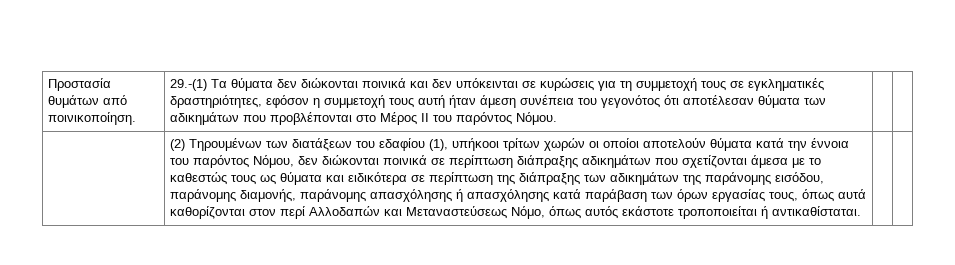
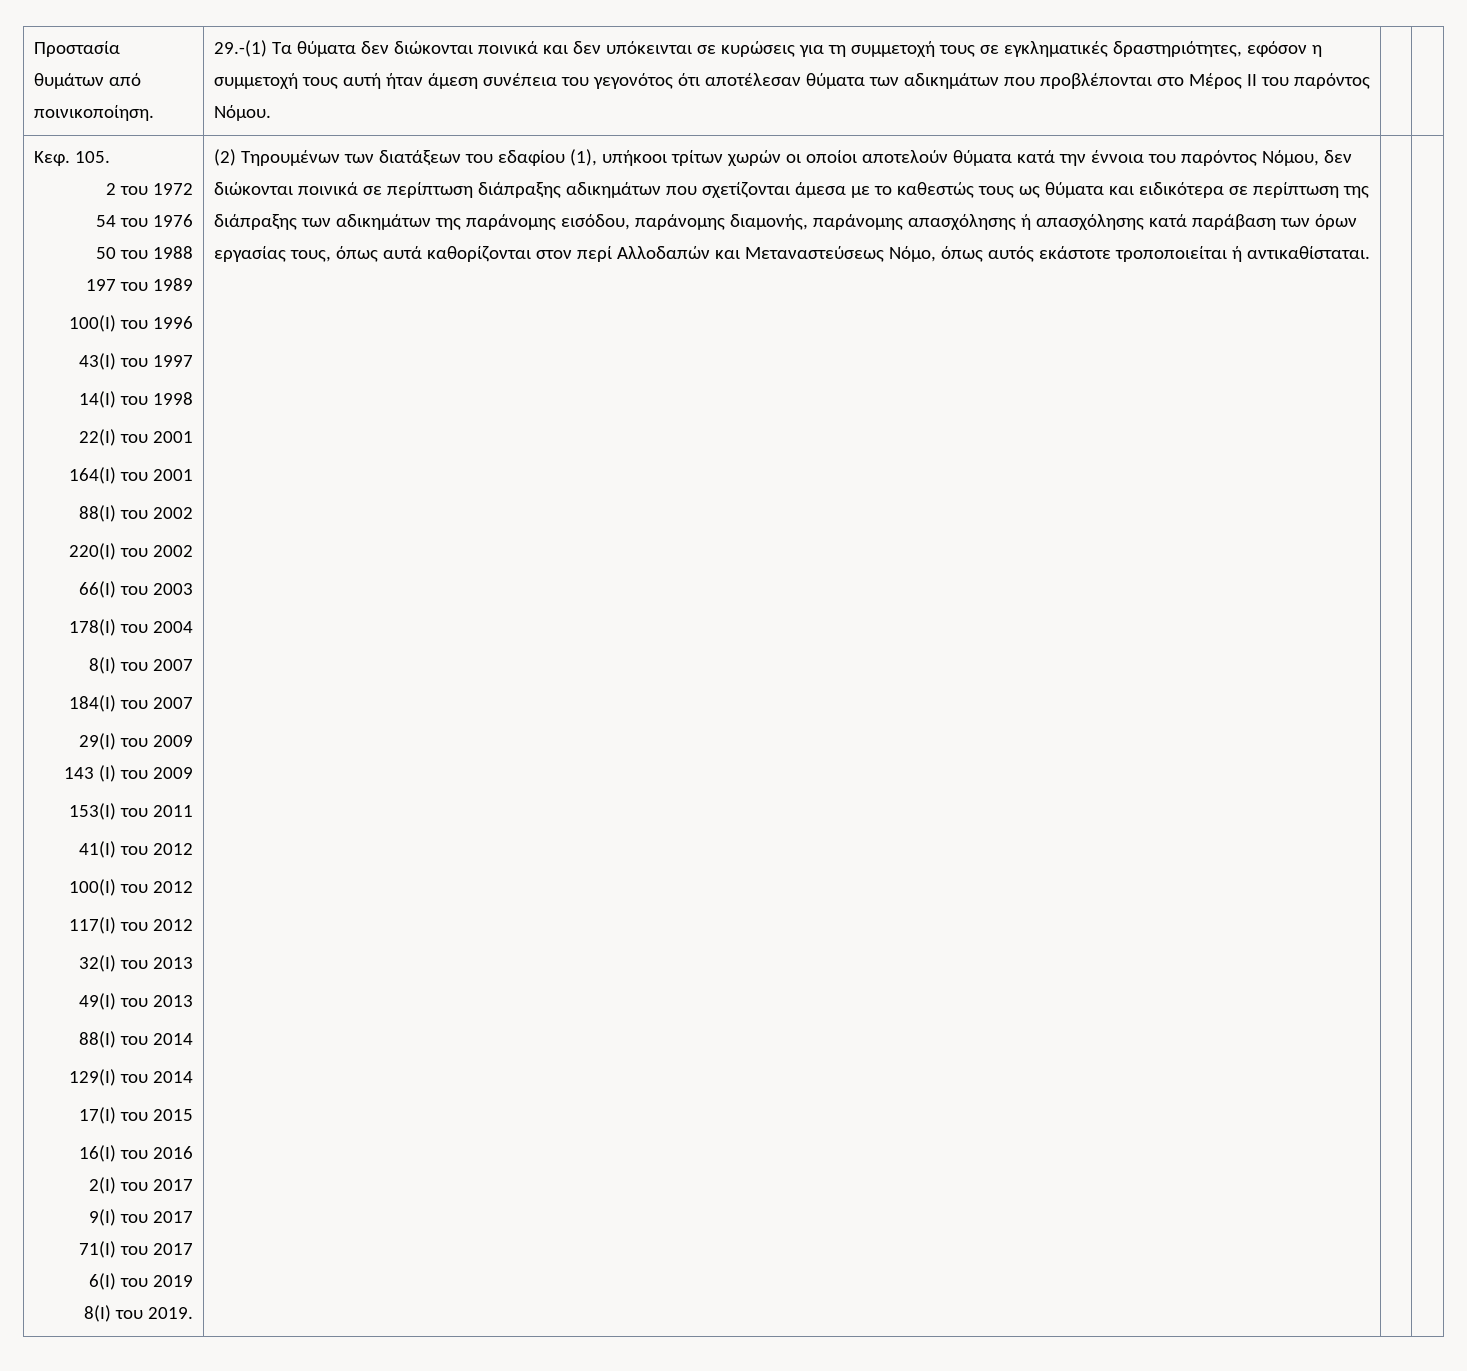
+ Κεφ. 105.
+ 2 του 1972
+ 54 του 1976
+ 50 του 1988
+ 197 του 1989
+ 100(Ι) του 1996
+ 43(Ι) του 1997
+ 14(Ι) του 1998
+ 22(Ι) του 2001
+ 164(Ι) του 2001
+ 88(Ι) του 2002
+ 220(Ι) του 2002
+ 66(Ι) του 2003
+ 178(Ι) του 2004
+ 8(Ι) του 2007
+ 184(Ι) του 2007
+ 29(Ι) του 2009
+ 143 (Ι) του 2009
+ 153(I) του 2011
+ 41(I) του 2012
+ 100(I) του 2012
+ 117(I) του 2012
+ 32(I) του 2013
+ 49(Ι) του 2013
+ 88(Ι) του 2014
+ 129(Ι) του 2014
+ 17(Ι) του 2015
+ 16(Ι) του 2016
+ 2(Ι) του 2017
+ 9(Ι) του 2017
+ 71(Ι) του 2017
+ 6(I) του 2019
+ 8(I) του 2019.

